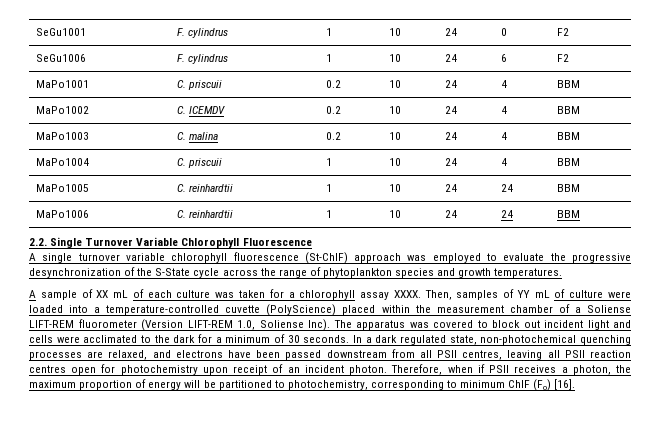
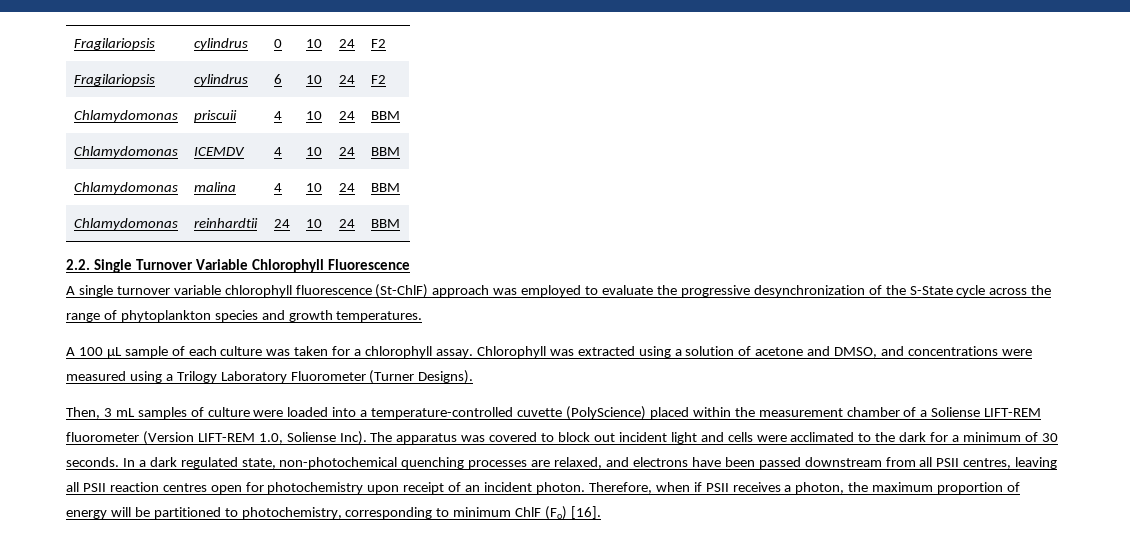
- SeGu1001 | F. cylindrus | 1 | 10 | 24 | 0 | F2
- SeGu1006 | F. cylindrus | 1 | 10 | 24 | 6 | F2
- MaPo1001 | C. priscuii | 0.2 | 10 | 24 | 4 | BBM
- MaPo1002 | C. ICEMDV | 0.2 | 10 | 24 | 4 | BBM
- MaPo1003 | C. malina | 0.2 | 10 | 24 | 4 | BBM
- MaPo1004 | C. priscuii | 1 | 10 | 24 | 4 | BBM
- MaPo1005 | C. reinhardtii | 1 | 10 | 24 | 24 | BBM
- MaPo1006 | C. reinhardtii | 1 | 10 | 24 | 24 | BBM
+ Fragilariopsis | cylindrus | 0 | 10 | 24 | F2
+ Fragilariopsis | cylindrus | 6 | 10 | 24 | F2
+ Chlamydomonas | priscuii | 4 | 10 | 24 | BBM
+ Chlamydomonas | ICEMDV | 4 | 10 | 24 | BBM
+ Chlamydomonas | malina | 4 | 10 | 24 | BBM
+ Chlamydomonas | reinhardtii | 24 | 10 | 24 | BBM
- A sample of XX mL of each culture was taken for a chlorophyll assay XXXX. Then, samples of YY mL of culture were loaded into a temperature-controlled cuvette (PolyScience) placed within the measurement chamber of a Soliense LIFT-REM fluorometer (Version LIFT-REM 1.0, Soliense Inc).
+ A 100 µL sample of each culture was taken for a chlorophyll assay. Chlorophyll was extracted using a solution of acetone and DMSO, and concentrations were measured using a Trilogy Laboratory Fluorometer (Turner Designs).
+ Then, 3 mL samples of culture were loaded into a temperature-controlled cuvette (PolyScience) placed within the measurement chamber of a Soliense LIFT-REM fluorometer (Version LIFT-REM 1.0, Soliense Inc).

